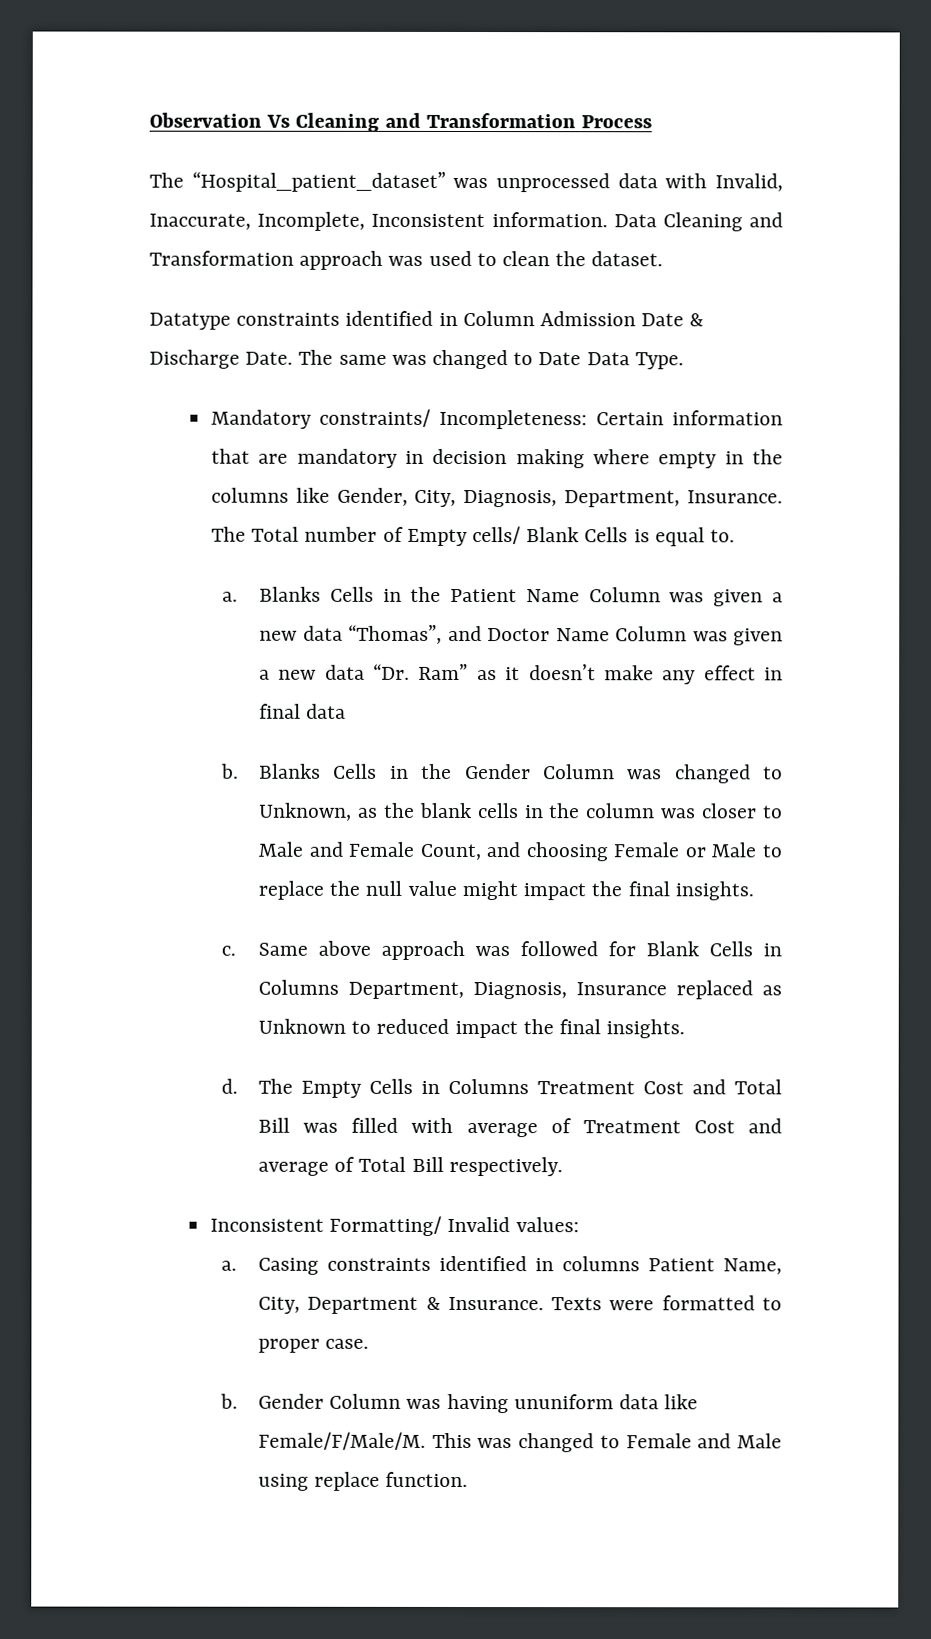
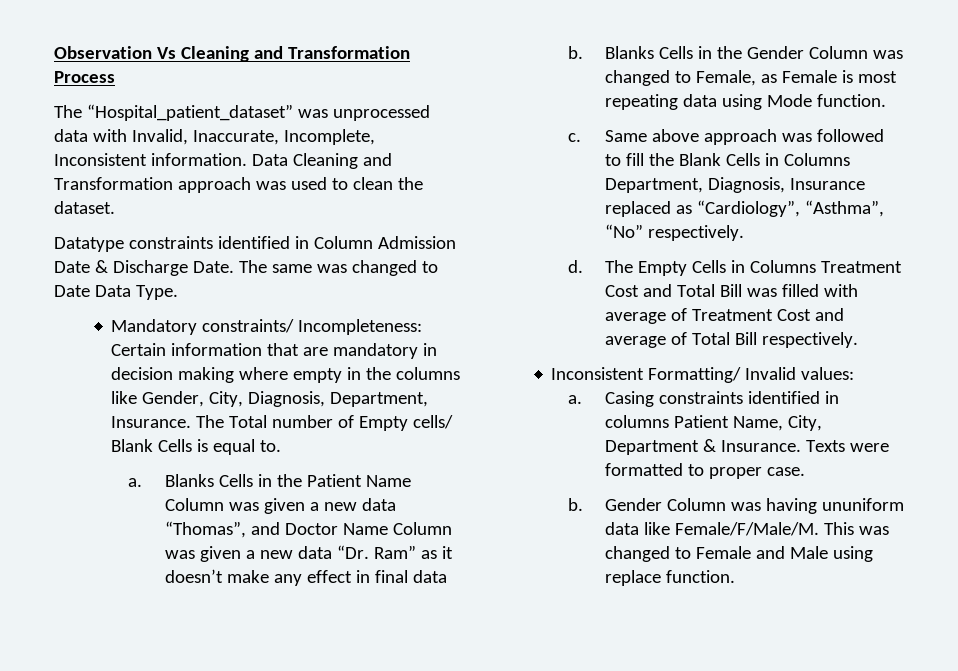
- Blanks Cells in the Gender Column was changed to Unknown, as the blank cells in the column was closer to Male and Female Count, and choosing Female or Male to replace the null value might impact the final insights.
+ Blanks Cells in the Gender Column was changed to Female, as Female is most repeating data using Mode function.
- Same above approach was followed for Blank Cells in Columns Department, Diagnosis, Insurance replaced as Unknown to reduced impact the final insights.
+ Same above approach was followed to fill the Blank Cells in Columns Department, Diagnosis, Insurance replaced as “Cardiology”, “Asthma”, “No” respectively.

